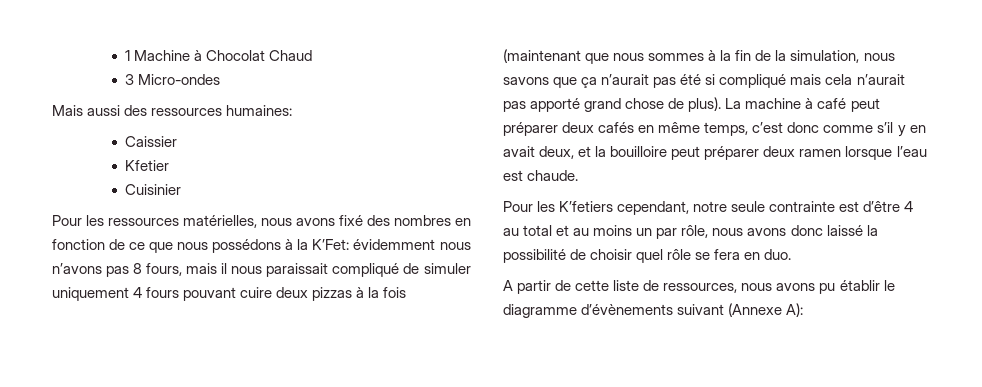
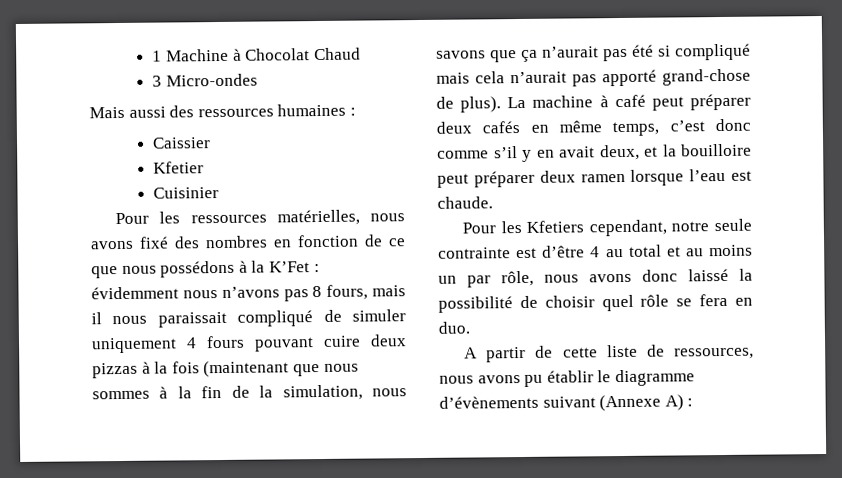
- Mais aussi des ressources humaines:
+ Mais aussi des ressources humaines :
- Pour les ressources matérielles, nous avons fixé des nombres en fonction de ce que nous possédons à la K’Fet:
+ Pour les ressources matérielles, nous avons fixé des nombres en fonction de ce que nous possédons à la K’Fet :
- évidemment nous n’avons pas 8 fours, mais il nous paraissait compliqué de simuler uniquement 4 fours pouvant cuire deux pizzas à la fois (maintenant que nous sommes à la fin de la simulation, nous savons que ça n’aurait pas été si compliqué mais cela n’aurait pas apporté grand chose de plus).
+ évidemment nous n’avons pas 8 fours, mais il nous paraissait compliqué de simuler uniquement 4 fours pouvant cuire deux pizzas à la fois (maintenant que nous sommes à la fin de la simulation, nous savons que ça n’aurait pas été si compliqué mais cela n’aurait pas apporté grand-chose de plus).
- Pour les K’fetiers cependant, notre seule contrainte est d’être 4 au total et au moins un par rôle, nous avons donc laissé la possibilité de choisir quel rôle se fera en duo.
+ Pour les Kfetiers cependant, notre seule contrainte est d’être 4 au total et au moins un par rôle, nous avons donc laissé la possibilité de choisir quel rôle se fera en duo.
- A partir de cette liste de ressources, nous avons pu établir le diagramme d’évènements suivant (Annexe A):
+ A partir de cette liste de ressources, nous avons pu établir le diagramme d’évènements suivant (Annexe A) :

